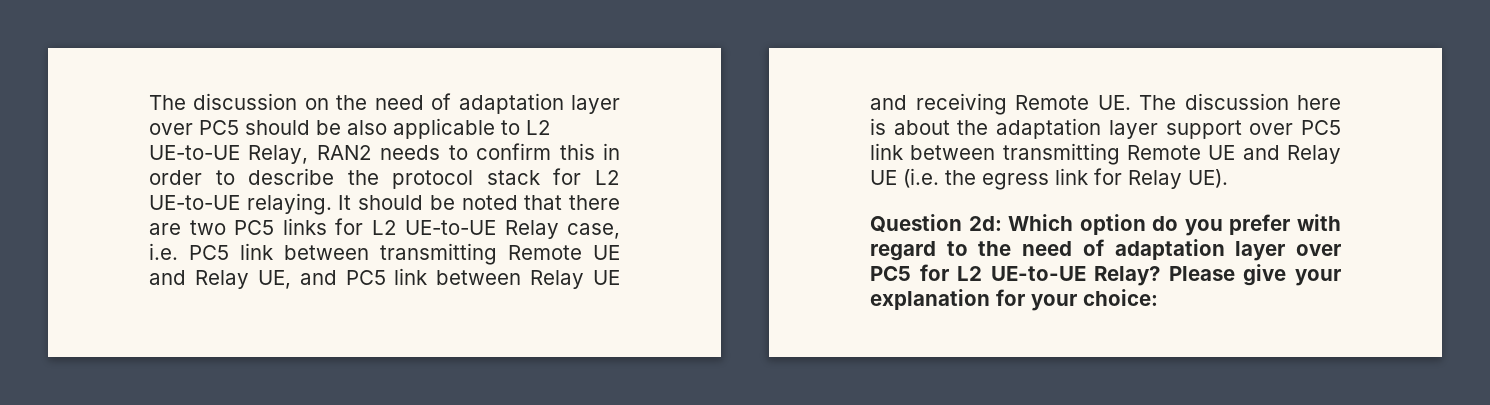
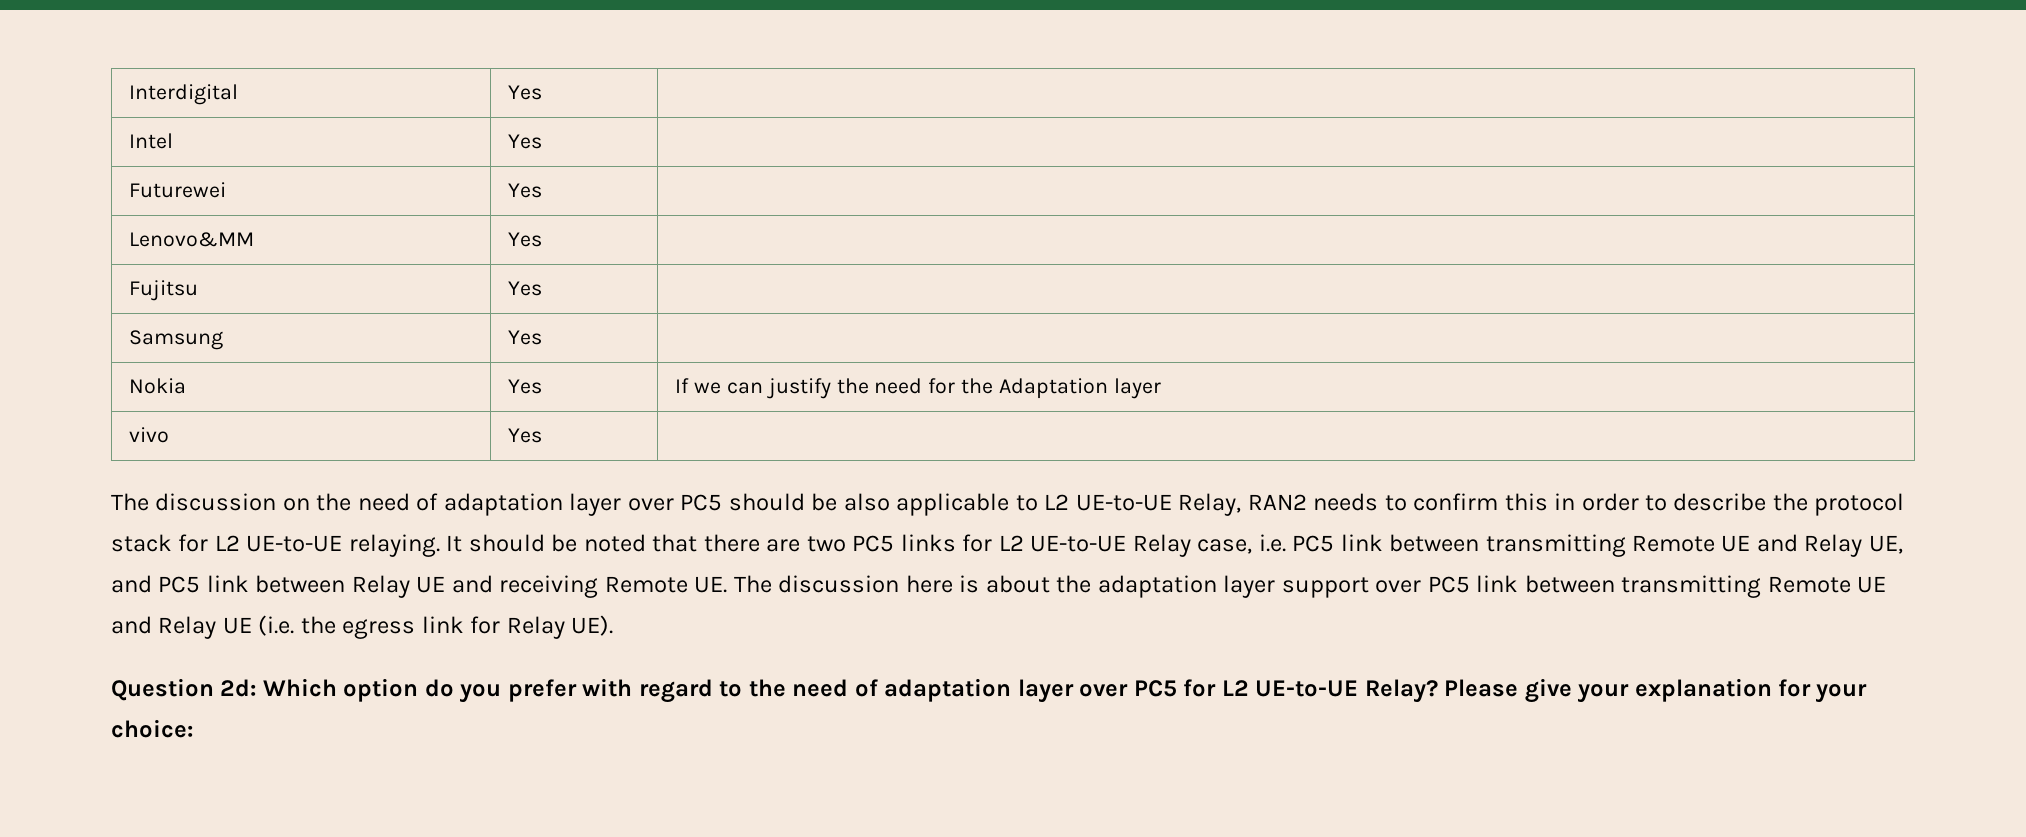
+ Interdigital | Yes |
+ Intel | Yes |
+ Futurewei | Yes |
+ Lenovo&MM | Yes |
+ Fujitsu | Yes |
+ Samsung | Yes |
+ Nokia | Yes | If we can justify the need for the Adaptation layer
+ vivo | Yes |

